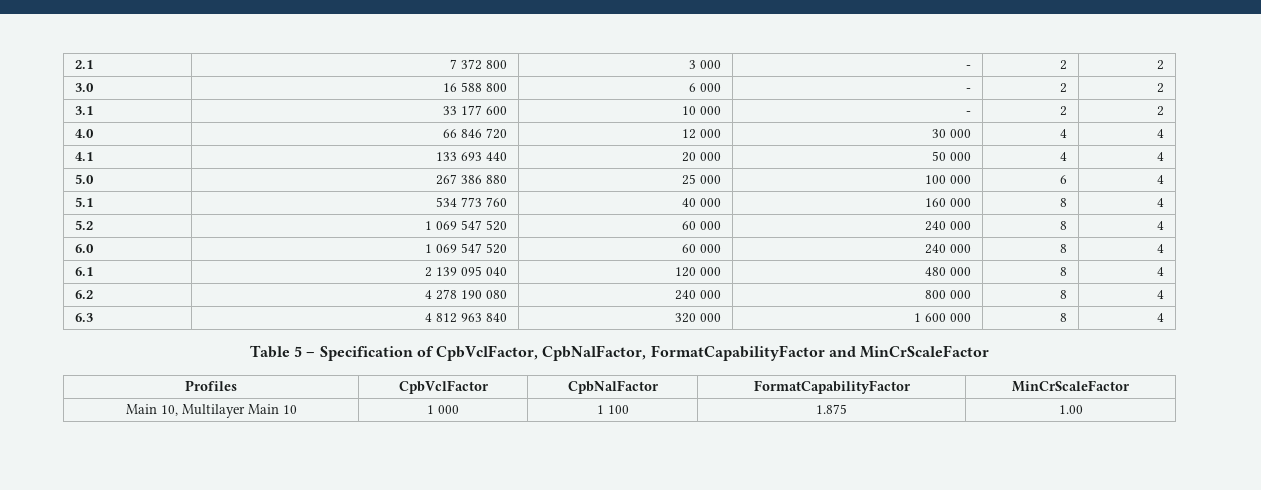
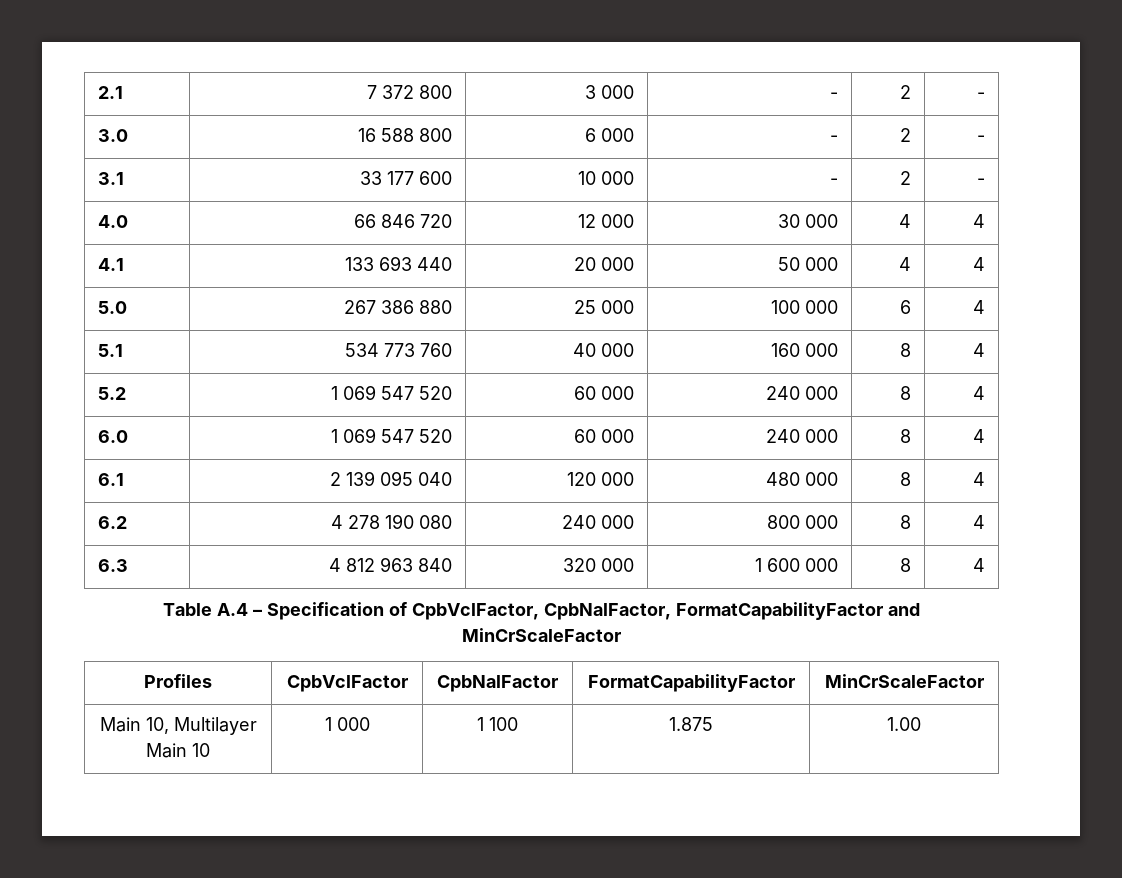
- 2.1 | 7 372 800 | 3 000 | - | 2 | 2
+ 2.1 | 7 372 800 | 3 000 | - | 2 | -
- 3.0 | 16 588 800 | 6 000 | - | 2 | 2
+ 3.0 | 16 588 800 | 6 000 | - | 2 | -
- 3.1 | 33 177 600 | 10 000 | - | 2 | 2
+ 3.1 | 33 177 600 | 10 000 | - | 2 | -
- Table 5 – Specification of CpbVclFactor, CpbNalFactor, FormatCapabilityFactor and MinCrScaleFactor
+ Table A.4 – Specification of CpbVclFactor, CpbNalFactor, FormatCapabilityFactor and MinCrScaleFactor

